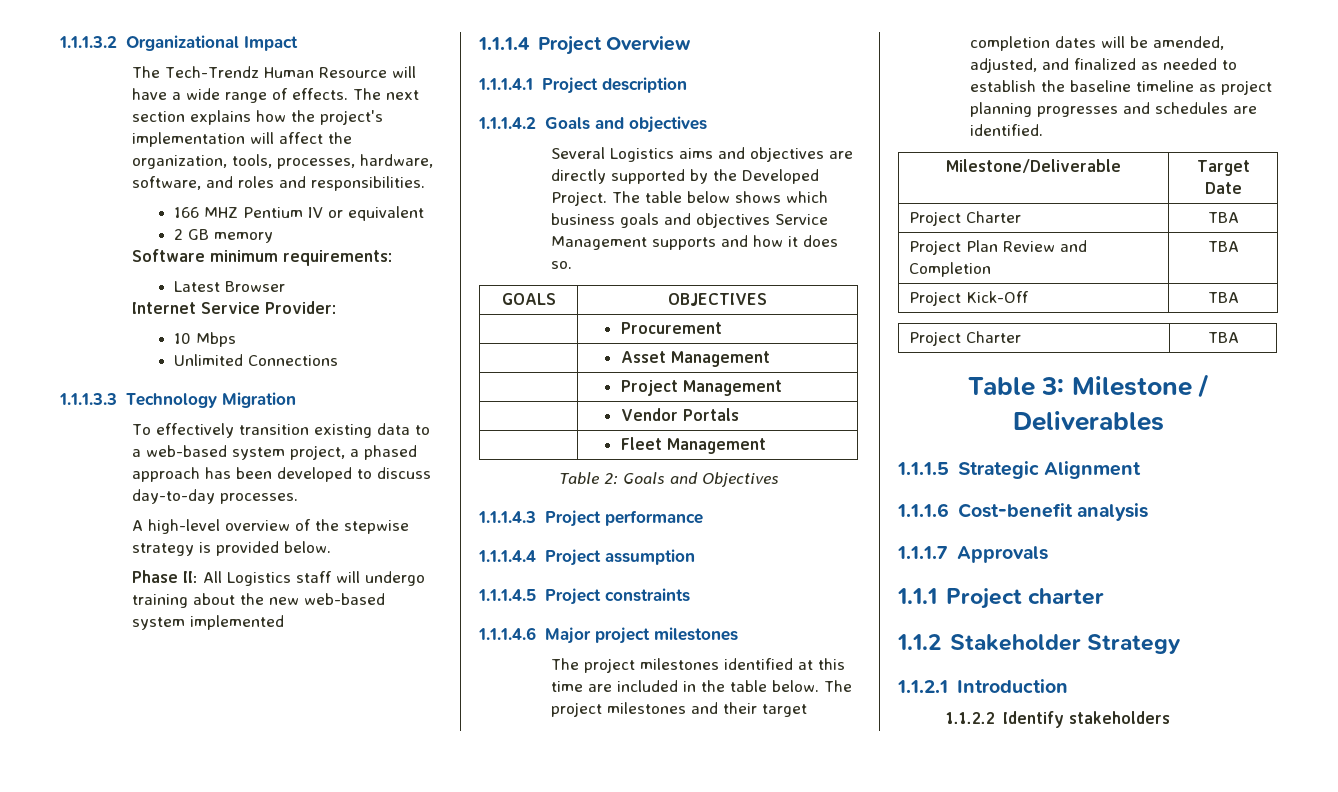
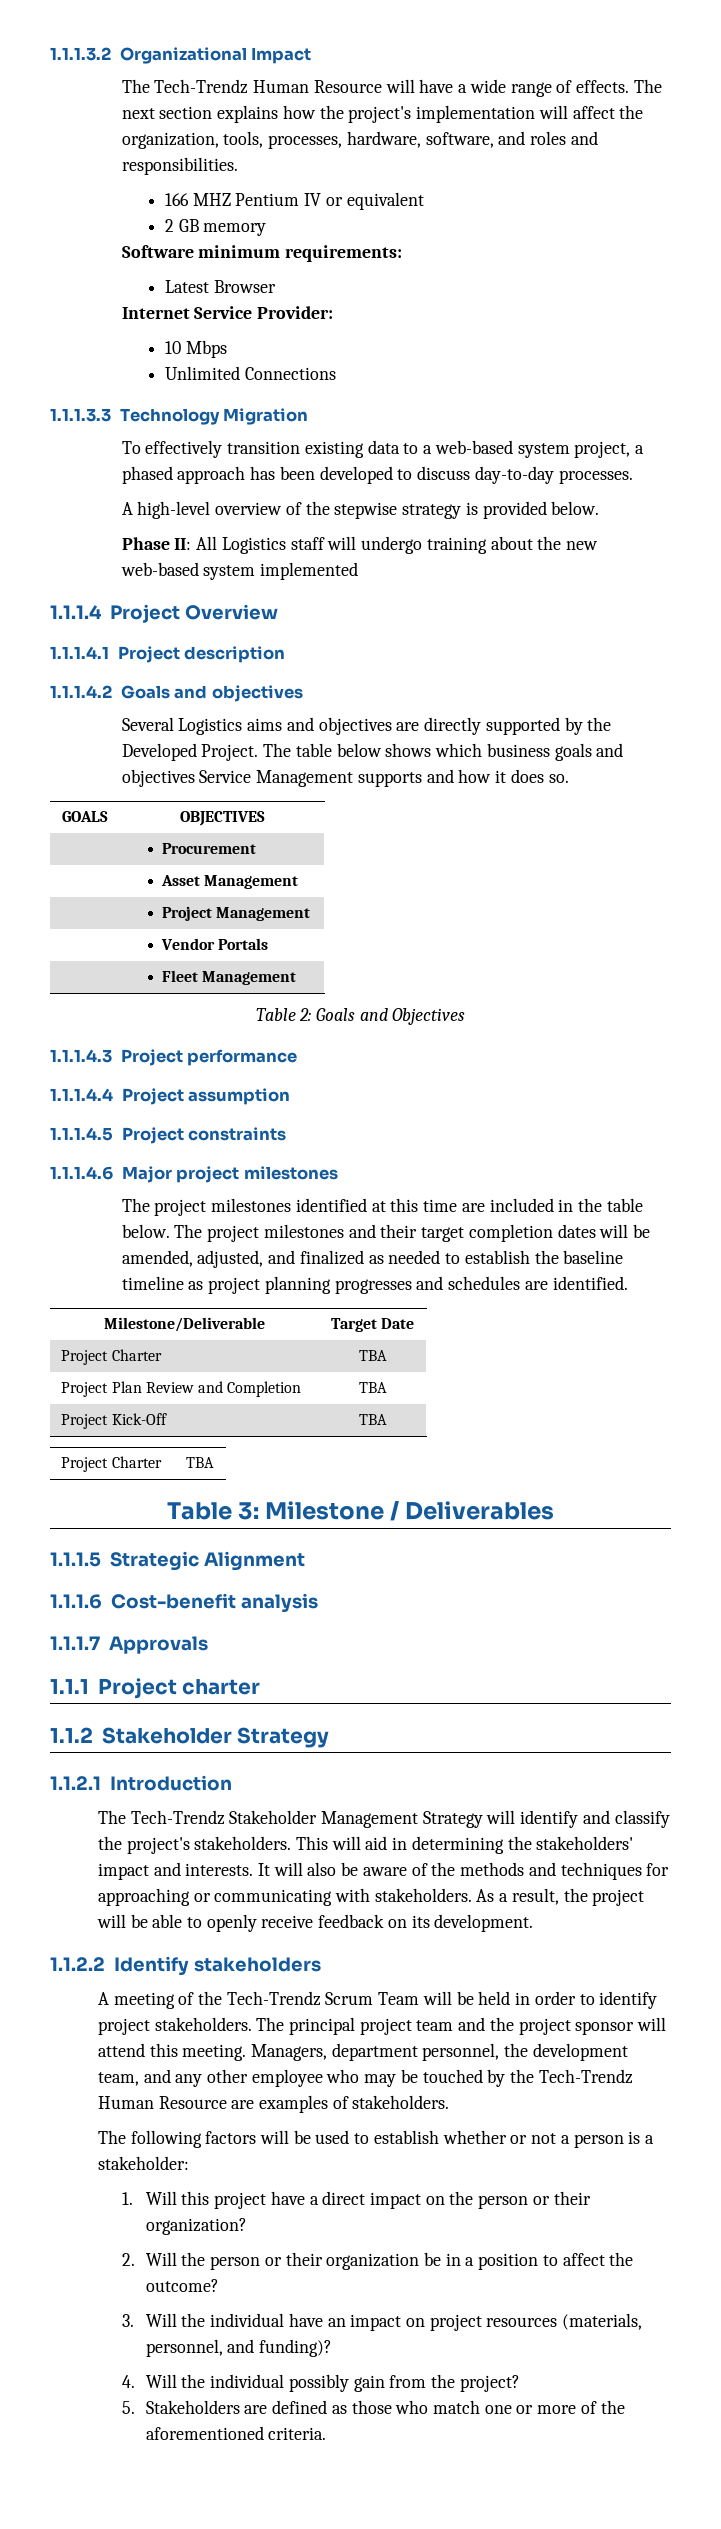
+ The Tech-Trendz Stakeholder Management Strategy will identify and classify the project's stakeholders. This will aid in determining the stakeholders' impact and interests. It will also be aware of the methods and techniques for approaching or communicating with stakeholders. As a result, the project will be able to openly receive feedback on its development.
  1.1.2.2 Identify stakeholders
+ A meeting of the Tech-Trendz Scrum Team will be held in order to identify project stakeholders. The principal project team and the project sponsor will attend this meeting. Managers, department personnel, the development team, and any other employee who may be touched by the Tech-Trendz Human Resource are examples of stakeholders.
+ The following factors will be used to establish whether or not a person is a stakeholder:
+ 1. Will this project have a direct impact on the person or their organization?
+ 2. Will the person or their organization be in a position to affect the outcome?
+ 3. Will the individual have an impact on project resources (materials, personnel, and funding)?
+ 4. Will the individual possibly gain from the project?
+ 5. Stakeholders are defined as those who match one or more of the aforementioned criteria.

